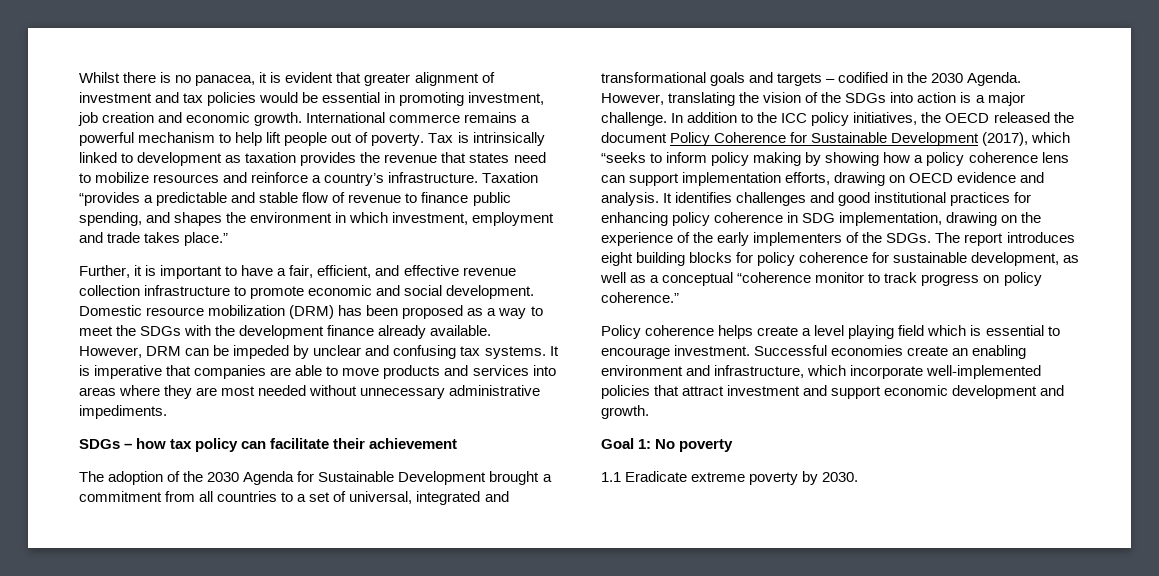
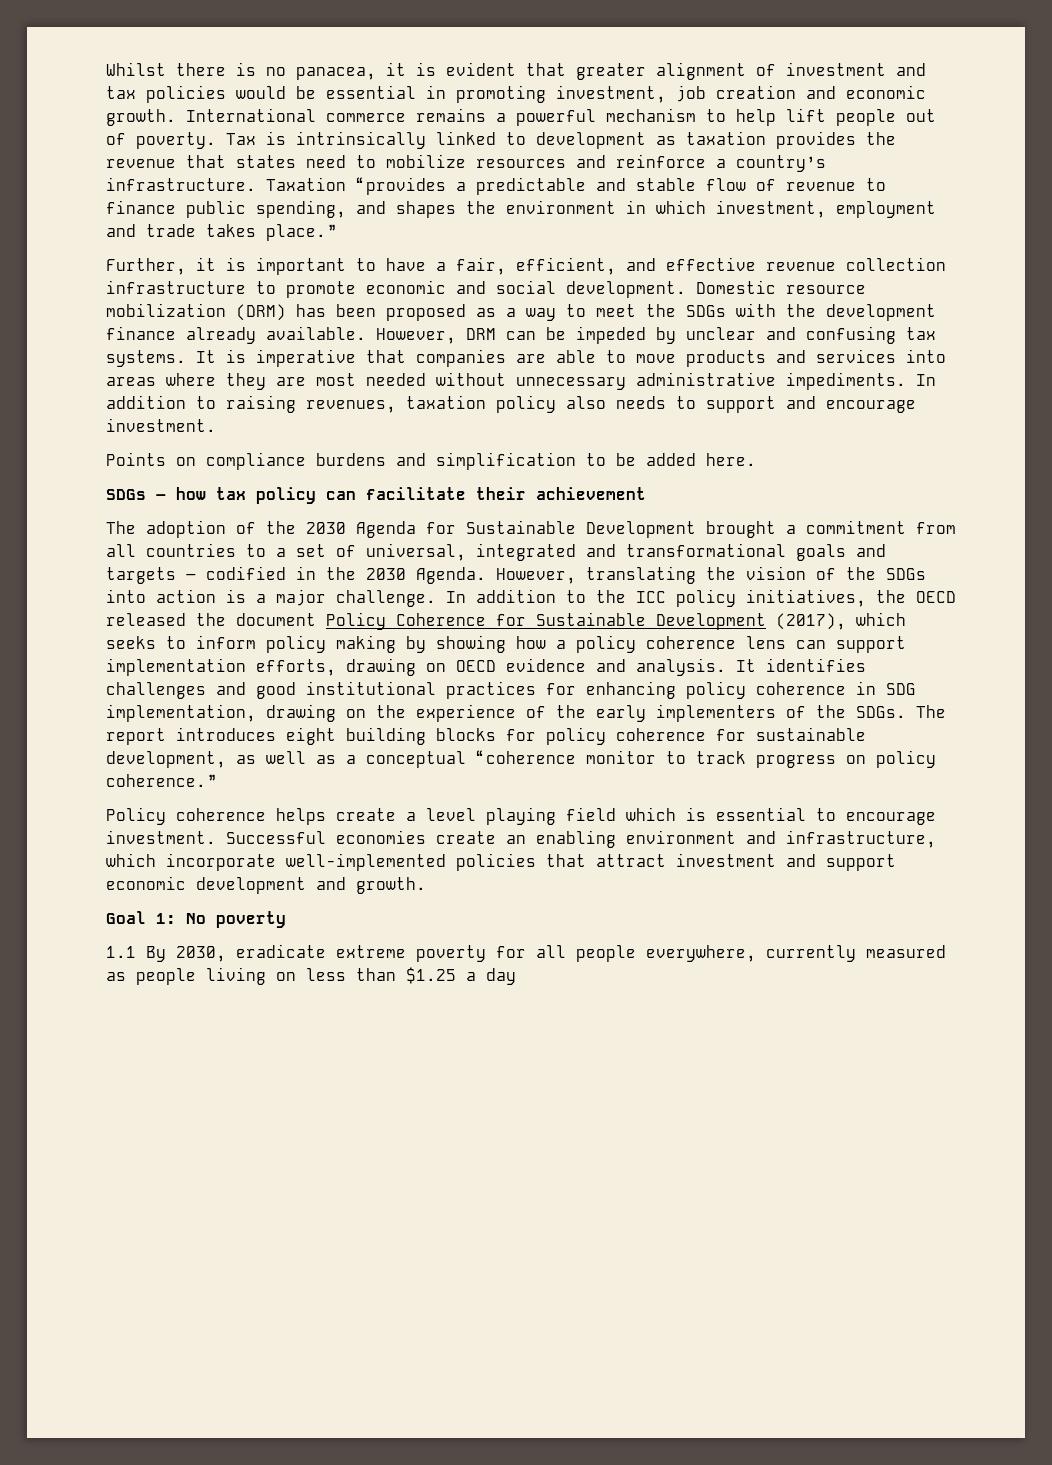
+ In addition to raising revenues, taxation policy also needs to support and encourage investment.
+ Points on compliance burdens and simplification to be added here.
- In addition to the ICC policy initiatives, the OECD released the document Policy Coherence for Sustainable Development (2017), which “seeks to inform policy making by showing how a policy coherence lens can support implementation efforts, drawing on OECD evidence and analysis.
+ In addition to the ICC policy initiatives, the OECD released the document Policy Coherence for Sustainable Development (2017), which seeks to inform policy making by showing how a policy coherence lens can support implementation efforts, drawing on OECD evidence and analysis.
- 1.1 Eradicate extreme poverty by 2030.
+ 1.1 By 2030, eradicate extreme poverty for all people everywhere, currently measured as people living on less than $1.25 a day

